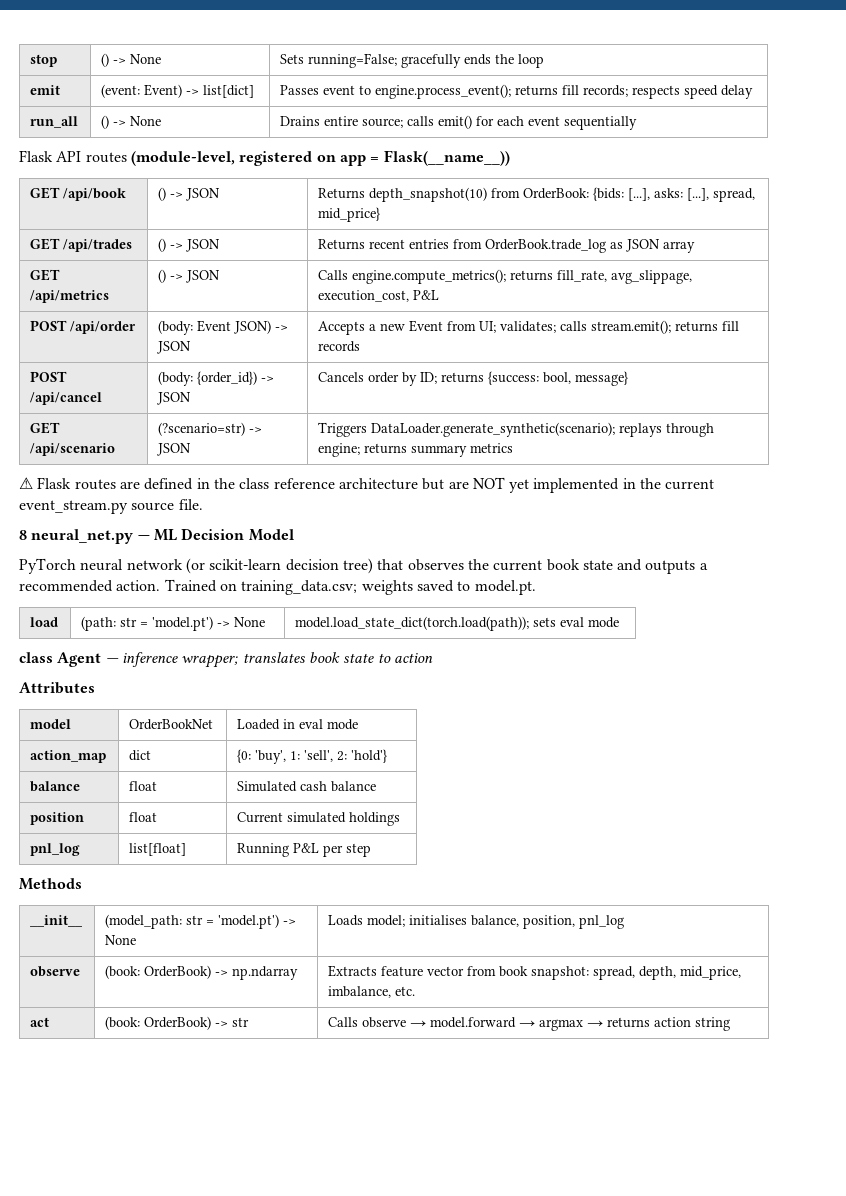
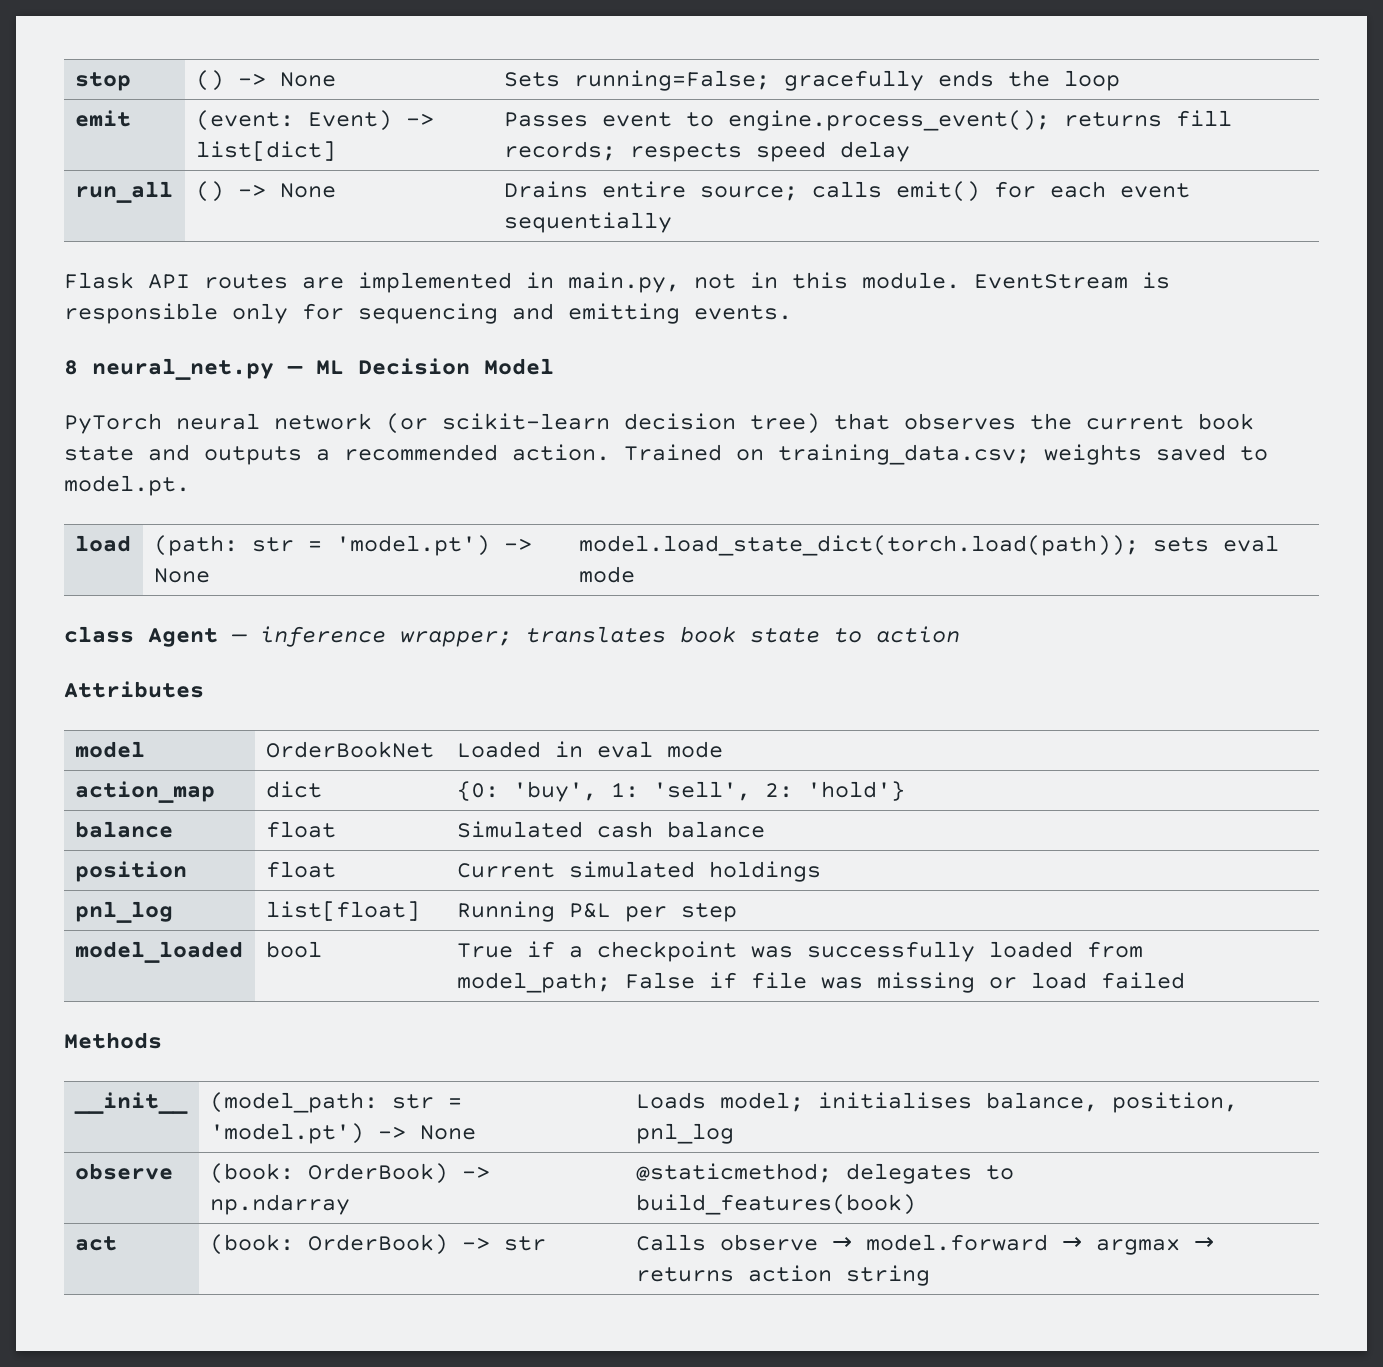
- Flask API routes (module-level, registered on app = Flask(__name__))
- GET /api/book | () -> JSON | Returns depth_snapshot(10) from OrderBook: {bids: [...], asks: [...], spread, mid_price}
- GET /api/trades | () -> JSON | Returns recent entries from OrderBook.trade_log as JSON array
- GET /api/metrics | () -> JSON | Calls engine.compute_metrics(); returns fill_rate, avg_slippage, execution_cost, P&L
- POST /api/order | (body: Event JSON) -> JSON | Accepts a new Event from UI; validates; calls stream.emit(); returns fill records
- POST /api/cancel | (body: {order_id}) -> JSON | Cancels order by ID; returns {success: bool, message}
- GET /api/scenario | (?scenario=str) -> JSON | Triggers DataLoader.generate_synthetic(scenario); replays through engine; returns summary metrics
- ⚠ Flask routes are defined in the class reference architecture but are NOT yet implemented in the current event_stream.py source file.
+ Flask API routes are implemented in main.py, not in this module. EventStream is responsible only for sequencing and emitting events.
+ model_loaded | bool | True if a checkpoint was successfully loaded from model_path; False if file was missing or load failed
- observe | (book: OrderBook) -> np.ndarray | Extracts feature vector from book snapshot: spread, depth, mid_price, imbalance, etc.
+ observe | (book: OrderBook) -> np.ndarray | @staticmethod; delegates to build_features(book)

